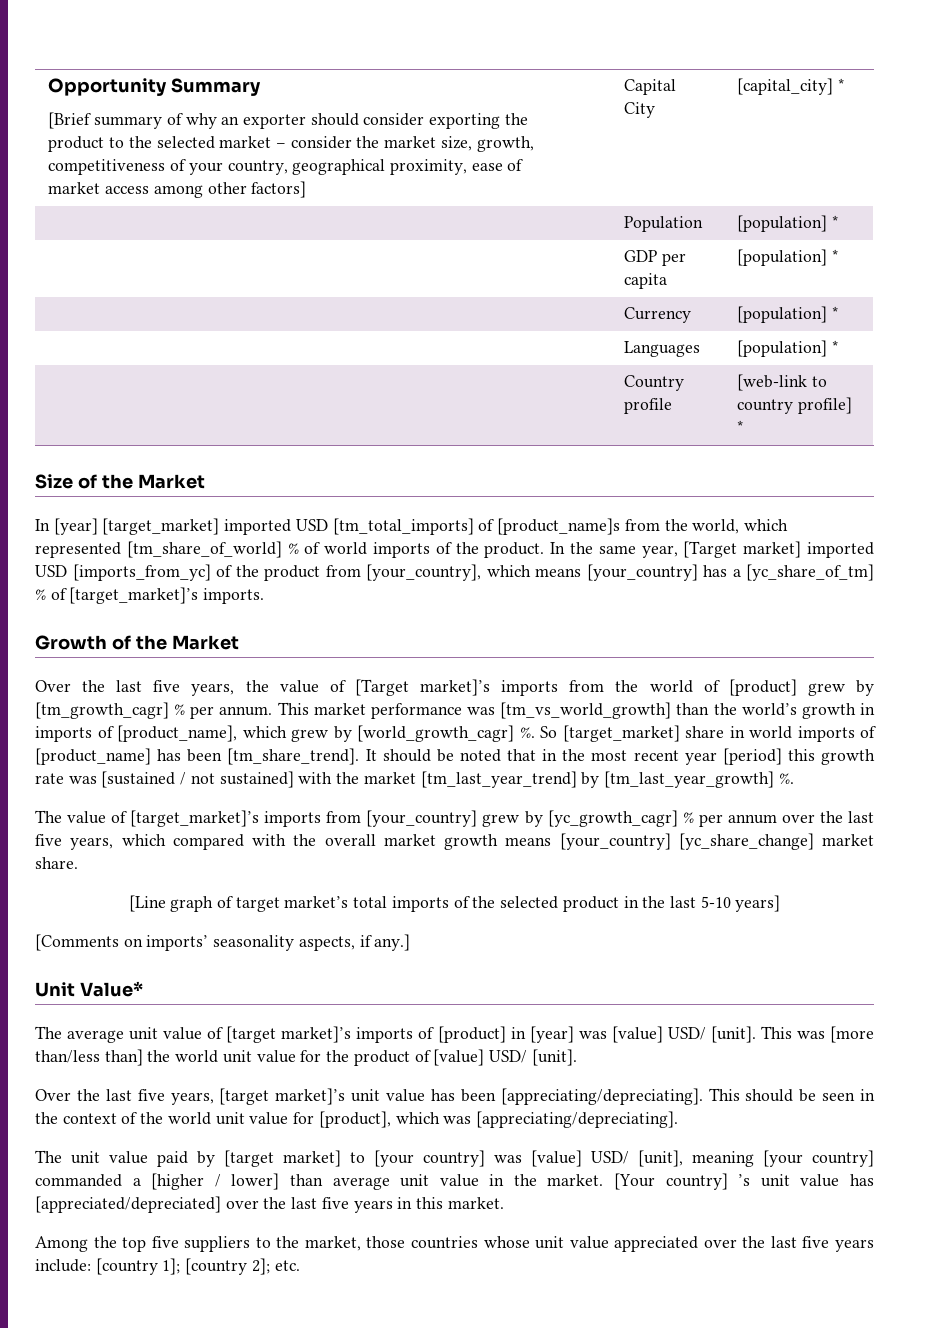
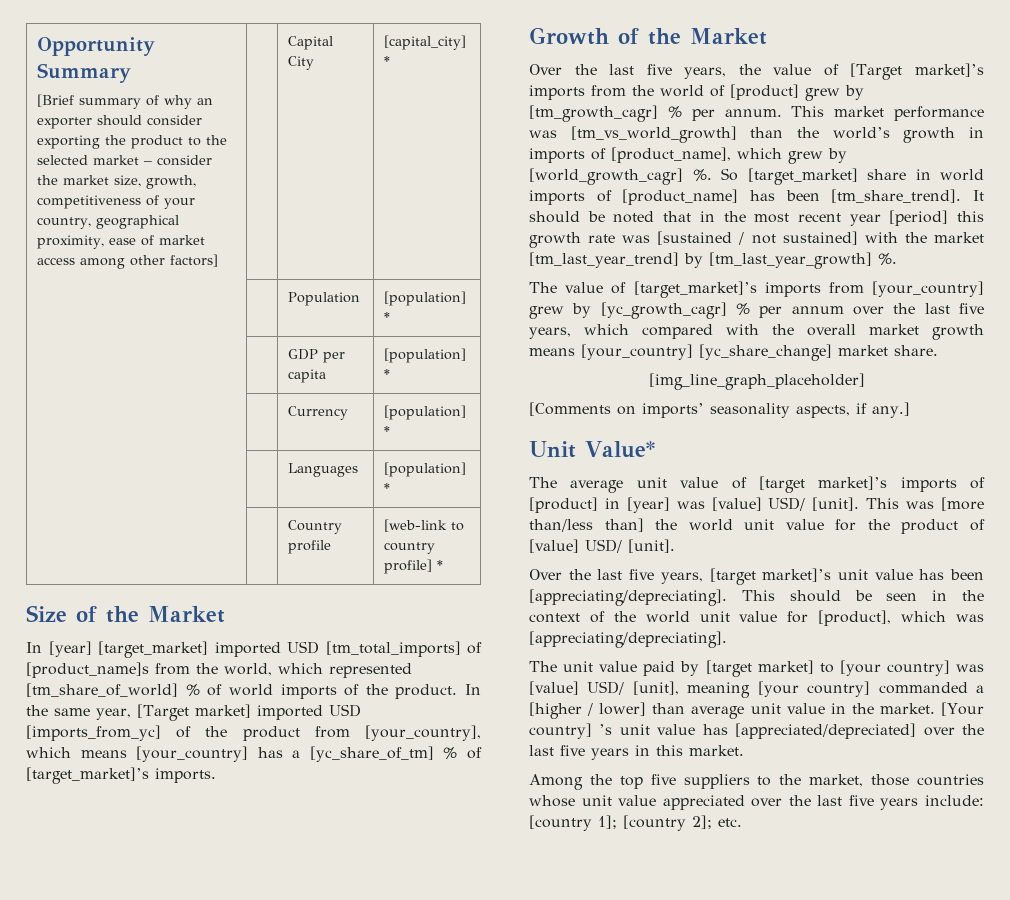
- [Line graph of target market’s total imports of the selected product in the last 5-10 years]
+ [img_line_graph_placeholder]

